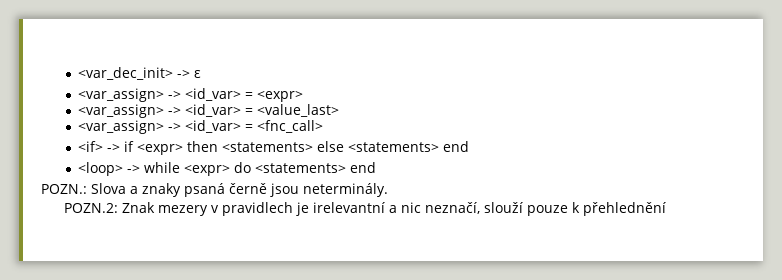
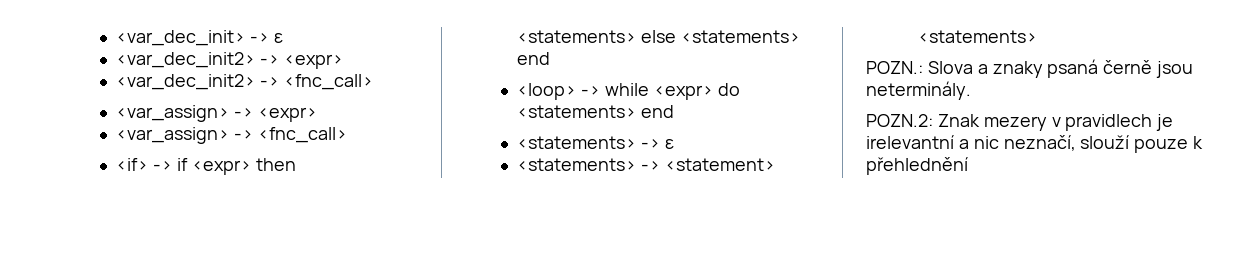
- <var_assign> -> <id_var> = <expr>
+ <var_dec_init2> -> <expr>
+ <var_dec_init2> -> <fnc_call>
+ <var_assign> -> <expr>
- <var_assign> -> <id_var> = <value_last>
- <var_assign> -> <id_var> = <fnc_call>
+ <var_assign> -> <fnc_call>
+ <statements> -> ε
+ <statements> -> <statement> <statements>

